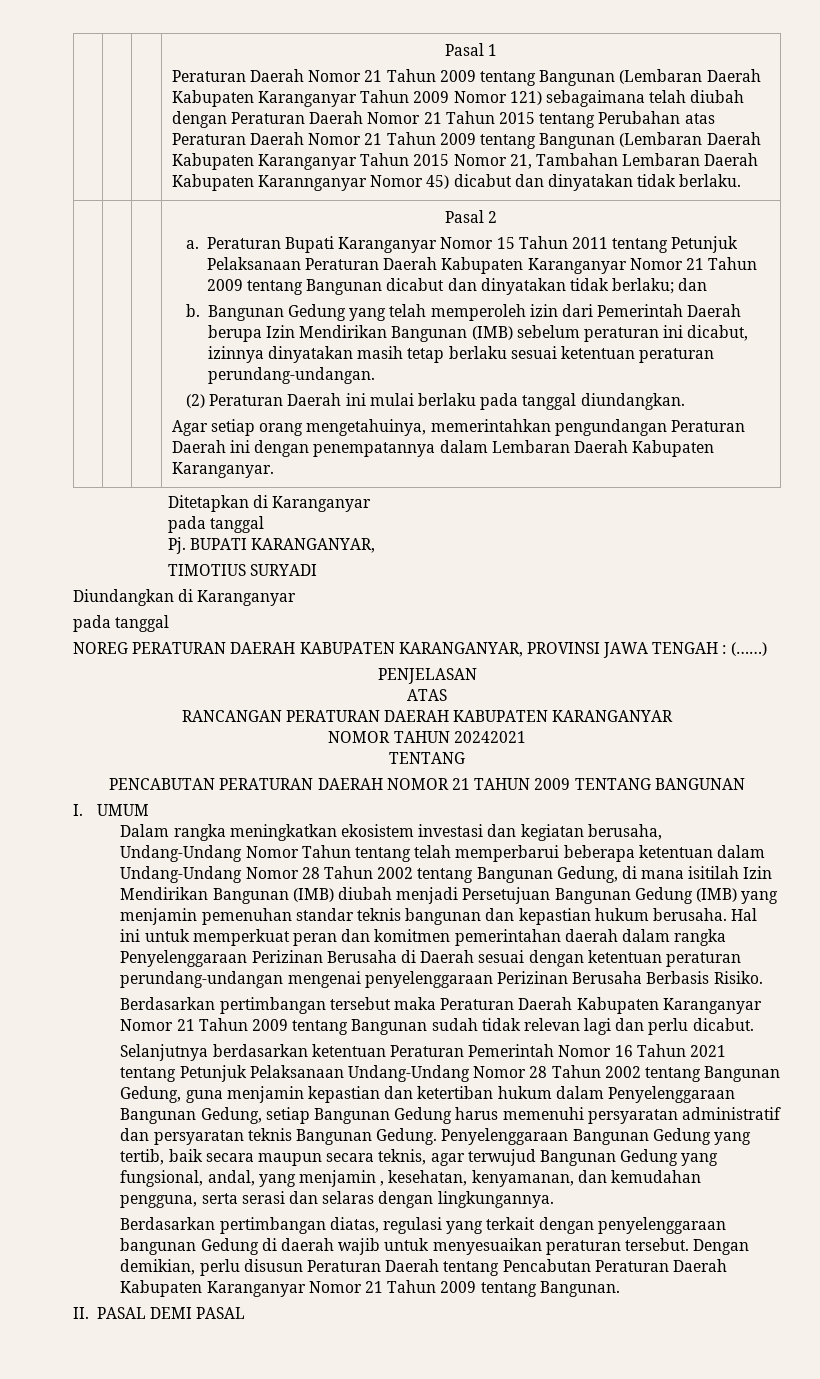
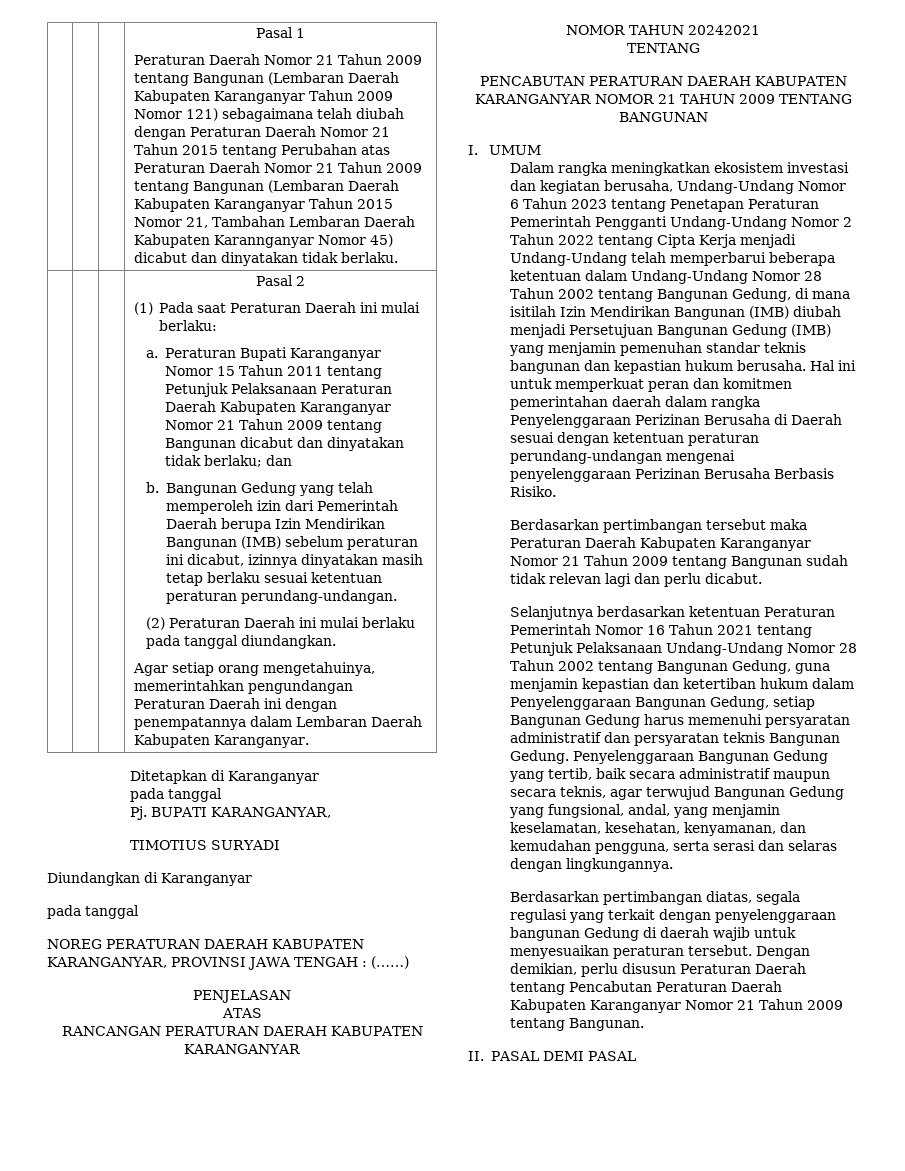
+ (1) Pada saat Peraturan Daerah ini mulai berlaku:
- PENCABUTAN PERATURAN DAERAH NOMOR 21 TAHUN 2009 TENTANG BANGUNAN
+ PENCABUTAN PERATURAN DAERAH KABUPATEN KARANGANYAR NOMOR 21 TAHUN 2009 TENTANG BANGUNAN
- Dalam rangka meningkatkan ekosistem investasi dan kegiatan berusaha, Undang-Undang Nomor Tahun tentang telah memperbarui beberapa ketentuan dalam Undang-Undang Nomor 28 Tahun 2002 tentang Bangunan Gedung, di mana isitilah Izin Mendirikan Bangunan (IMB) diubah menjadi Persetujuan Bangunan Gedung (IMB) yang menjamin pemenuhan standar teknis bangunan dan kepastian hukum berusaha.
+ Dalam rangka meningkatkan ekosistem investasi dan kegiatan berusaha, Undang-Undang Nomor 6 Tahun 2023 tentang Penetapan Peraturan Pemerintah Pengganti Undang-Undang Nomor 2 Tahun 2022 tentang Cipta Kerja menjadi Undang-Undang telah memperbarui beberapa ketentuan dalam Undang-Undang Nomor 28 Tahun 2002 tentang Bangunan Gedung, di mana isitilah Izin Mendirikan Bangunan (IMB) diubah menjadi Persetujuan Bangunan Gedung (IMB) yang menjamin pemenuhan standar teknis bangunan dan kepastian hukum berusaha.
- Penyelenggaraan Bangunan Gedung yang tertib, baik secara maupun secara teknis, agar terwujud Bangunan Gedung yang fungsional, andal, yang menjamin , kesehatan, kenyamanan, dan kemudahan pengguna, serta serasi dan selaras dengan lingkungannya.
+ Penyelenggaraan Bangunan Gedung yang tertib, baik secara administratif maupun secara teknis, agar terwujud Bangunan Gedung yang fungsional, andal, yang menjamin keselamatan, kesehatan, kenyamanan, dan kemudahan pengguna, serta serasi dan selaras dengan lingkungannya.
- Berdasarkan pertimbangan diatas, regulasi yang terkait dengan penyelenggaraan bangunan Gedung di daerah wajib untuk menyesuaikan peraturan tersebut.
+ Berdasarkan pertimbangan diatas, segala regulasi yang terkait dengan penyelenggaraan bangunan Gedung di daerah wajib untuk menyesuaikan peraturan tersebut.

